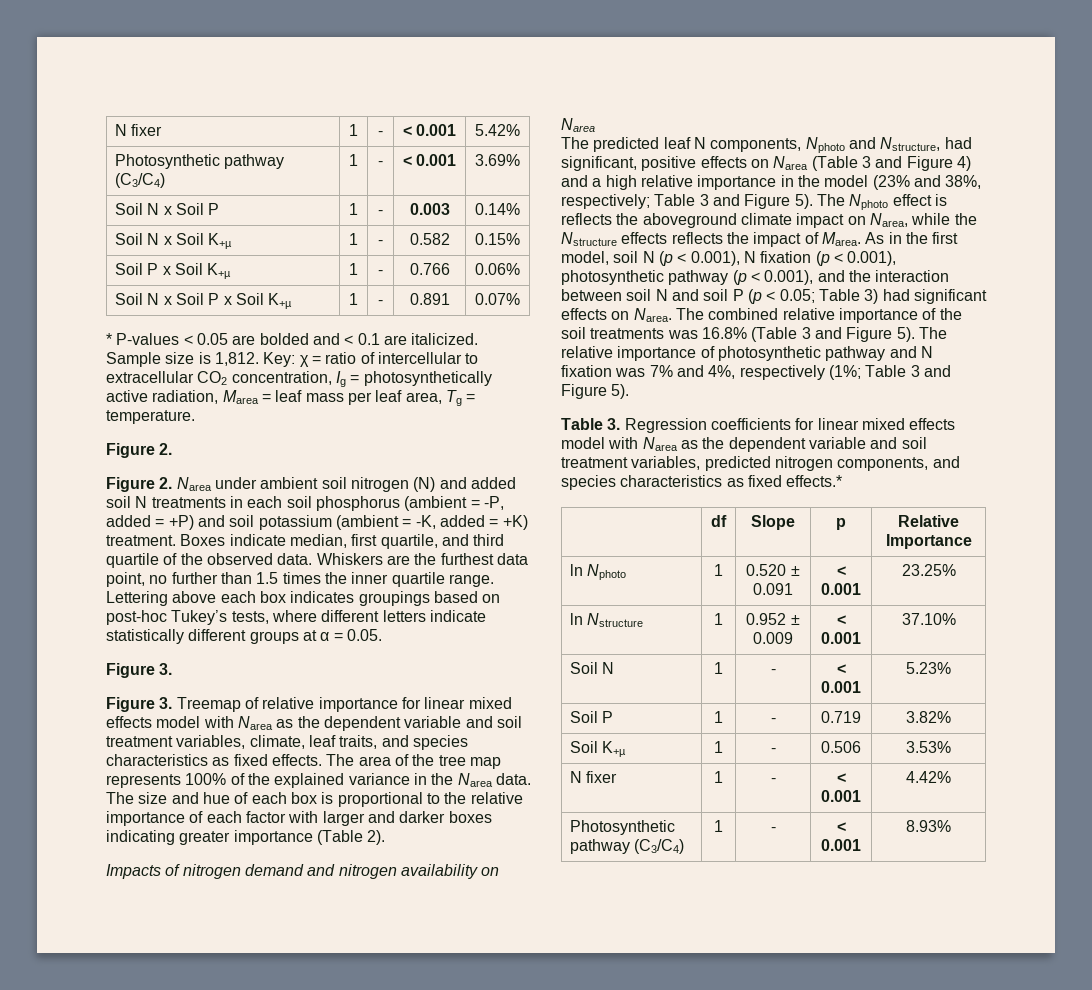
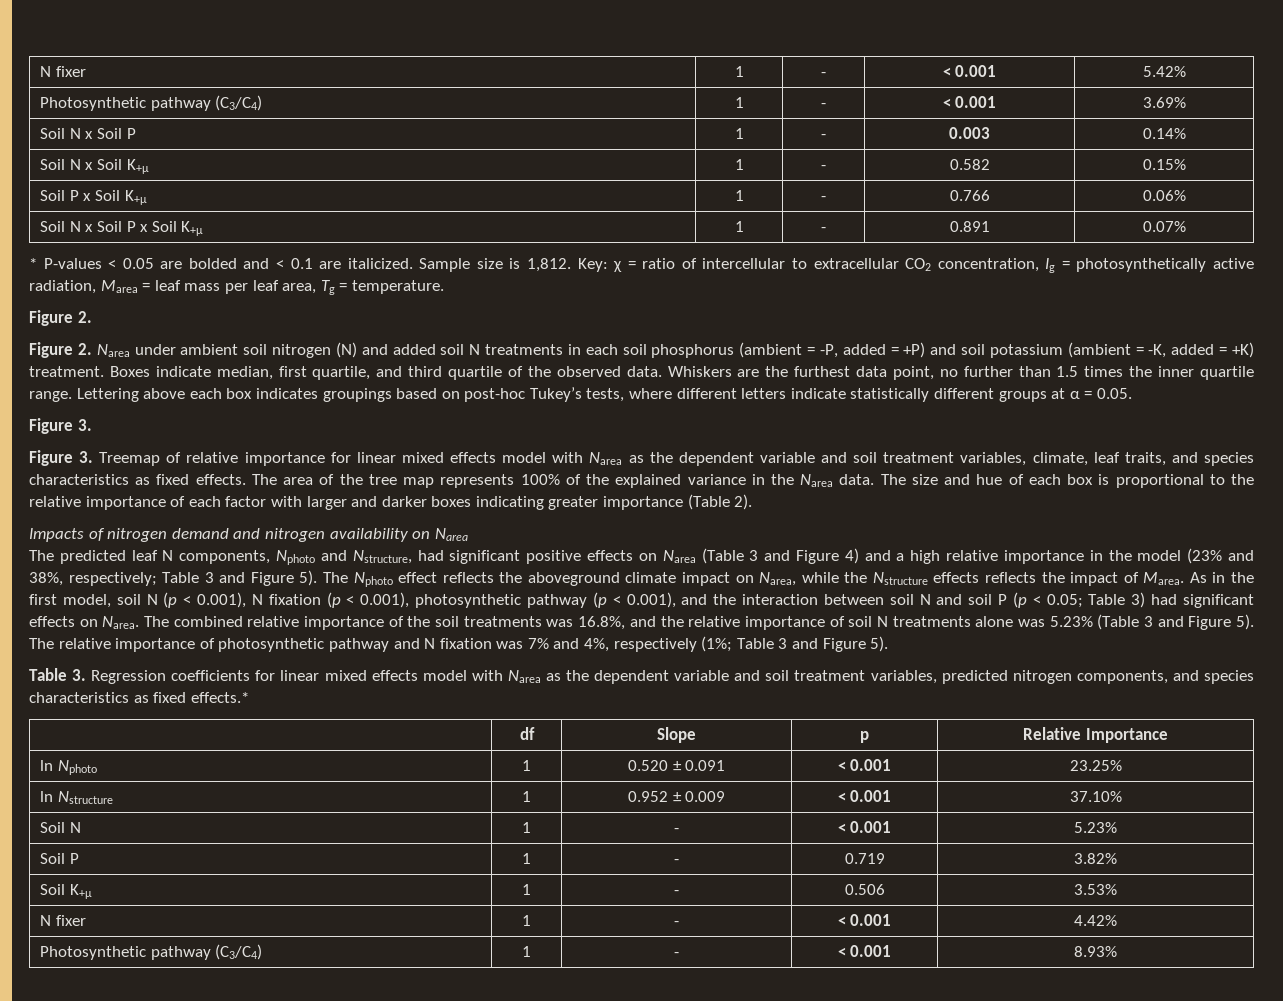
- The predicted leaf N components, Nphoto and Nstructure, had significant, positive effects on Narea (Table 3 and Figure 4) and a high relative importance in the model (23% and 38%, respectively; Table 3 and Figure 5).
+ The predicted leaf N components, Nphoto and Nstructure, had significant positive effects on Narea (Table 3 and Figure 4) and a high relative importance in the model (23% and 38%, respectively; Table 3 and Figure 5).
- The Nphoto effect is reflects the aboveground climate impact on Narea, while the Nstructure effects reflects the impact of Marea.
+ The Nphoto effect reflects the aboveground climate impact on Narea, while the Nstructure effects reflects the impact of Marea.
- The combined relative importance of the soil treatments was 16.8% (Table 3 and Figure 5).
+ The combined relative importance of the soil treatments was 16.8%, and the relative importance of soil N treatments alone was 5.23% (Table 3 and Figure 5).

